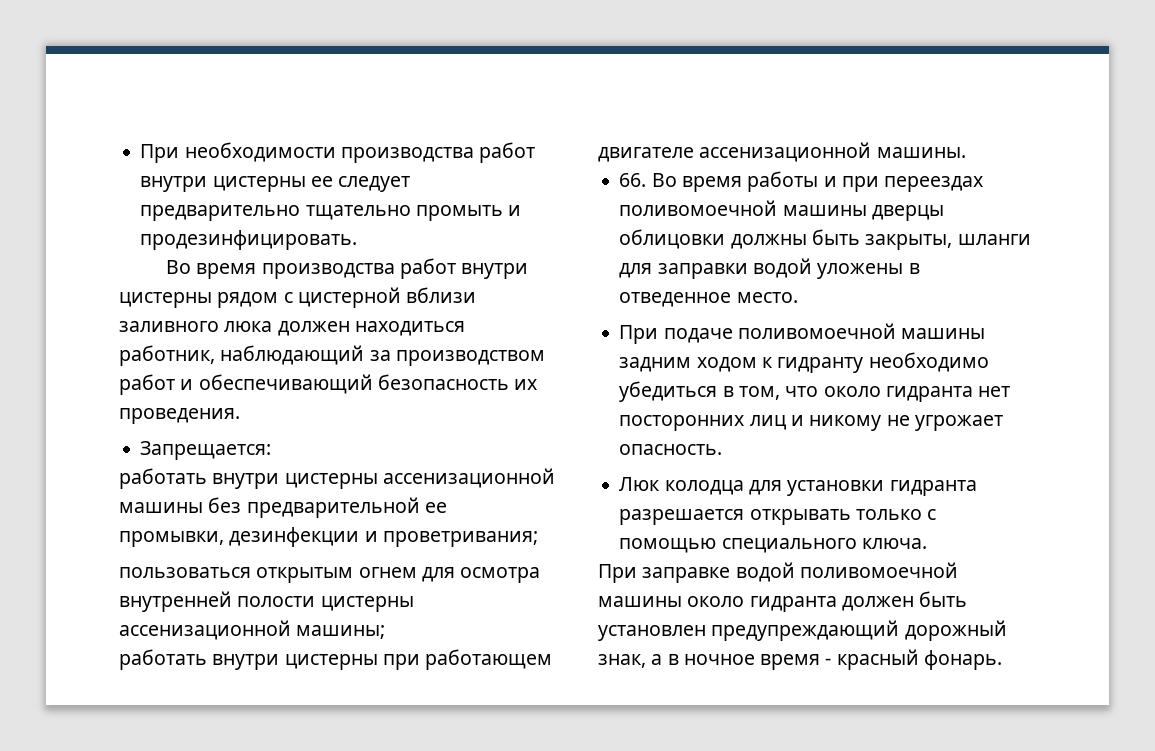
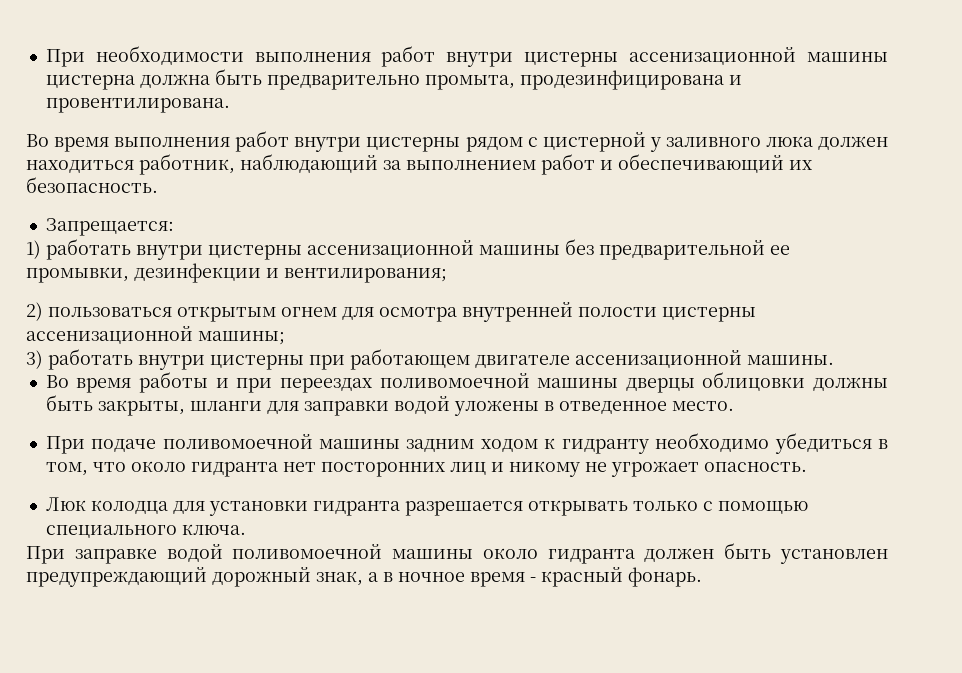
- При необходимости производства работ внутри цистерны ее следует предварительно тщательно промыть и продезинфицировать.
- Во время производства работ внутри цистерны рядом с цистерной вблизи заливного люка должен находиться работник, наблюдающий за производством работ и обеспечивающий безопасность их проведения.
+ При необходимости выполнения работ внутри цистерны ассенизационной машины цистерна должна быть предварительно промыта, продезинфицирована и провентилирована.
+ Во время выполнения работ внутри цистерны рядом с цистерной у заливного люка должен находиться работник, наблюдающий за выполнением работ и обеспечивающий их безопасность.
- работать внутри цистерны ассенизационной машины без предварительной ее промывки, дезинфекции и проветривания;
- пользоваться открытым огнем для осмотра внутренней полости цистерны ассенизационной машины;
+ 1) работать внутри цистерны ассенизационной машины без предварительной ее промывки, дезинфекции и вентилирования;
+ 2) пользоваться открытым огнем для осмотра внутренней полости цистерны ассенизационной машины;
- работать внутри цистерны при работающем двигателе ассенизационной машины.
+ 3) работать внутри цистерны при работающем двигателе ассенизационной машины.
- 66. Во время работы и при переездах поливомоечной машины дверцы облицовки должны быть закрыты, шланги для заправки водой уложены в отведенное место.
+ Во время работы и при переездах поливомоечной машины дверцы облицовки должны быть закрыты, шланги для заправки водой уложены в отведенное место.

